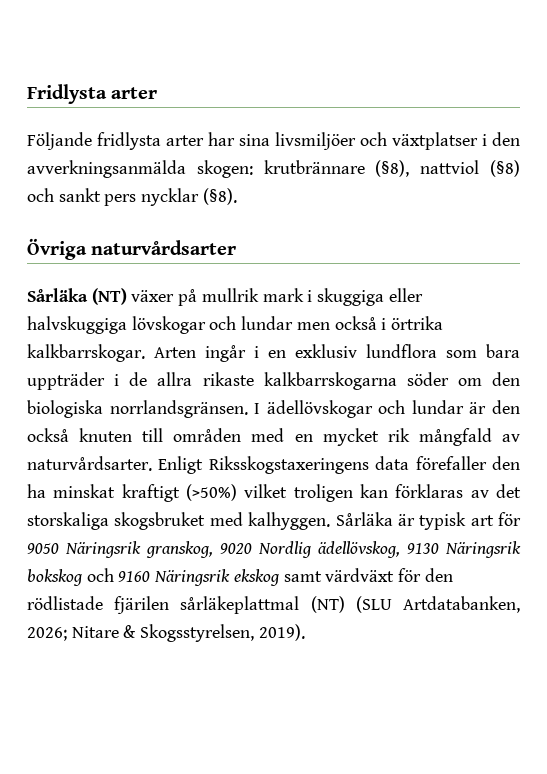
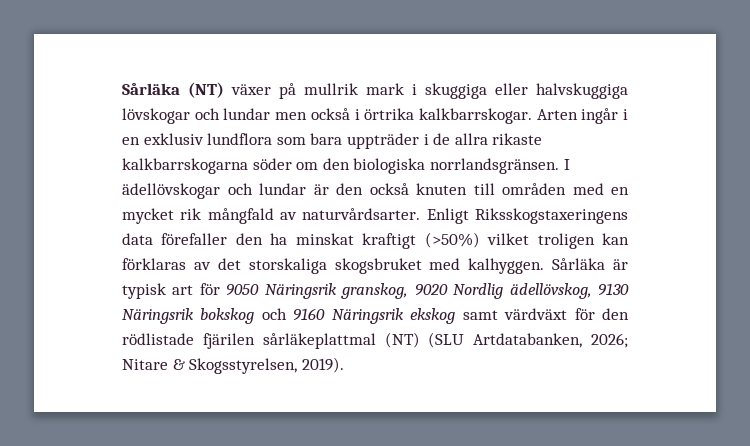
- Fridlysta arter
- Följande fridlysta arter har sina livsmiljöer och växtplatser i den avverkningsanmälda skogen: krutbrännare (§8), nattviol (§8) och sankt pers nycklar (§8).
- Övriga naturvårdsarter

